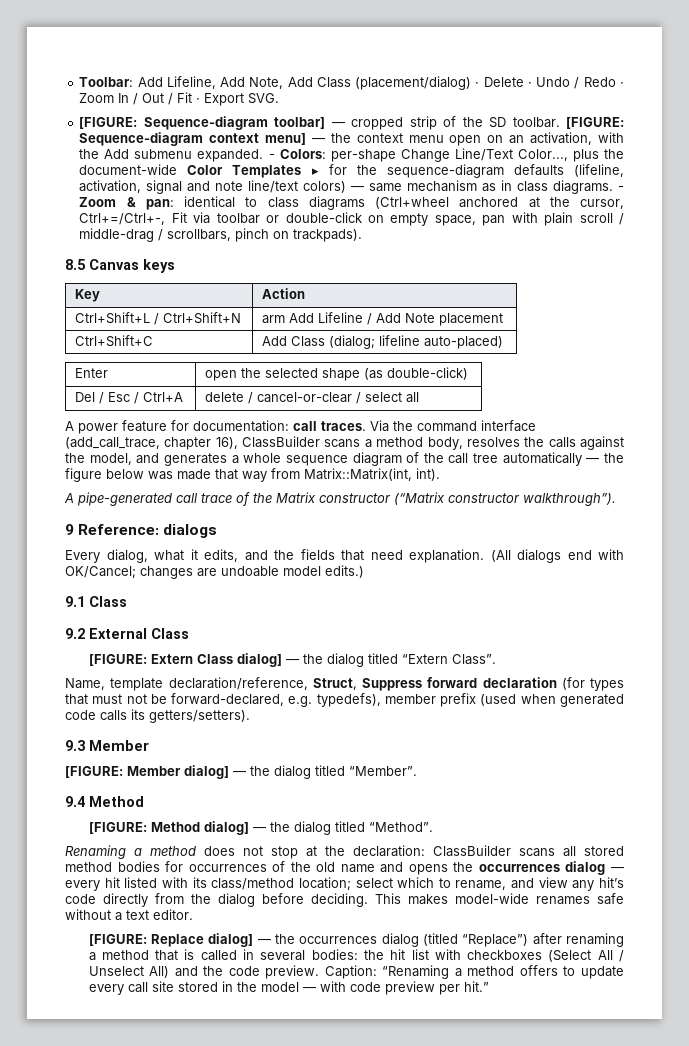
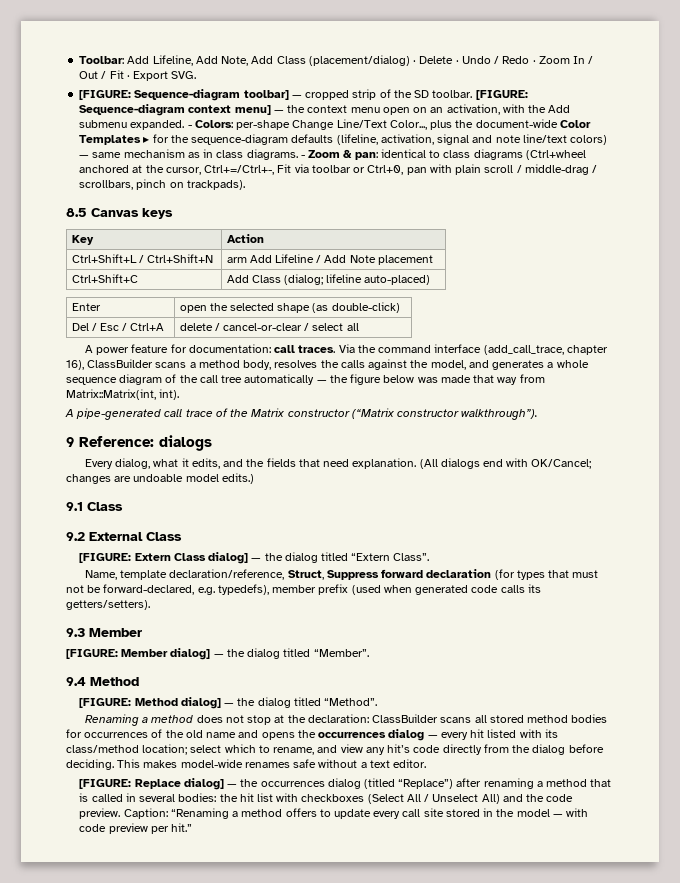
- - Zoom & pan: identical to class diagrams (Ctrl+wheel anchored at the cursor, Ctrl+=/Ctrl+-, Fit via toolbar or double-click on empty space, pan with plain scroll / middle-drag / scrollbars, pinch on trackpads).
+ - Zoom & pan: identical to class diagrams (Ctrl+wheel anchored at the cursor, Ctrl+=/Ctrl+-, Fit via toolbar or Ctrl+0, pan with plain scroll / middle-drag / scrollbars, pinch on trackpads).

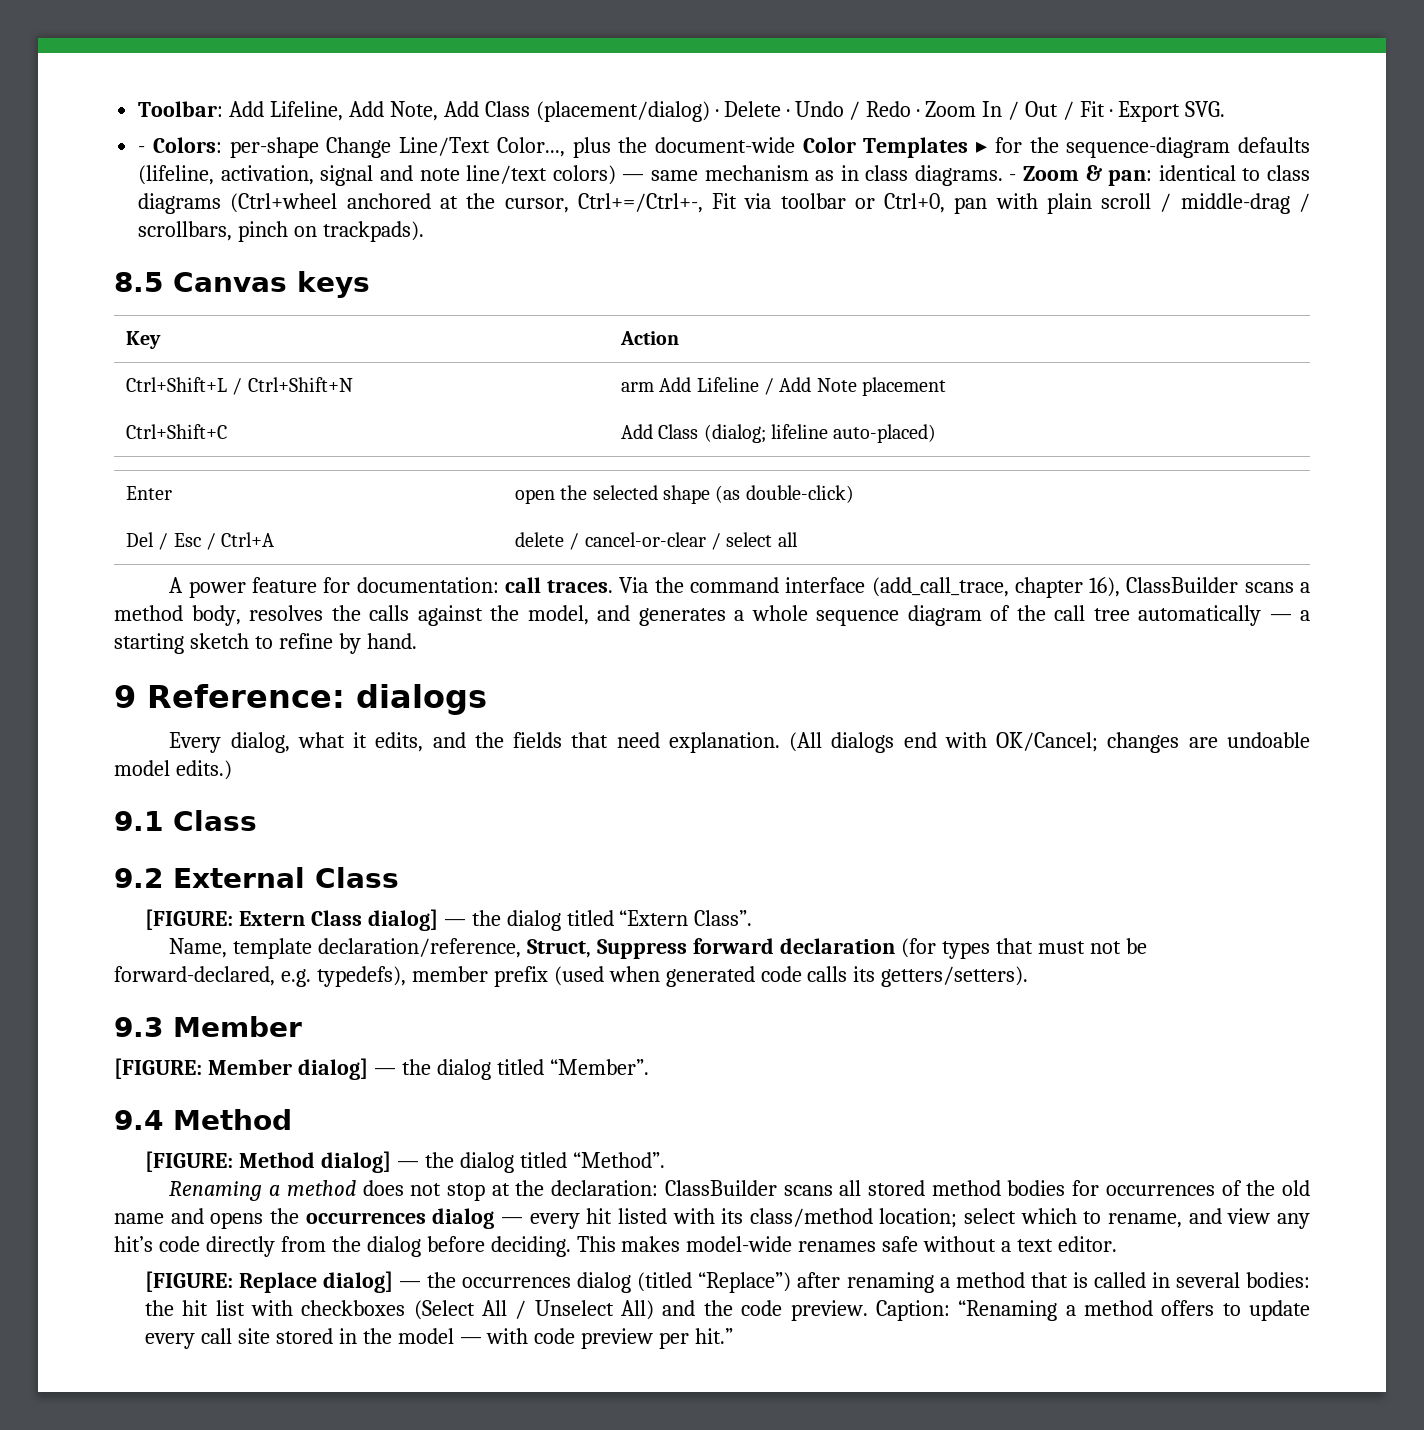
- [FIGURE: Sequence-diagram toolbar] — cropped strip of the SD toolbar. [FIGURE: Sequence-diagram context menu] — the context menu open on an activation, with the Add submenu expanded.
- Via the command interface (add_call_trace, chapter 16), ClassBuilder scans a method body, resolves the calls against the model, and generates a whole sequence diagram of the call tree automatically — the figure below was made that way from Matrix::Matrix(int, int).
- A pipe-generated call trace of the Matrix constructor (“Matrix constructor walkthrough”).
+ Via the command interface (add_call_trace, chapter 16), ClassBuilder scans a method body, resolves the calls against the model, and generates a whole sequence diagram of the call tree automatically — a starting sketch to refine by hand.

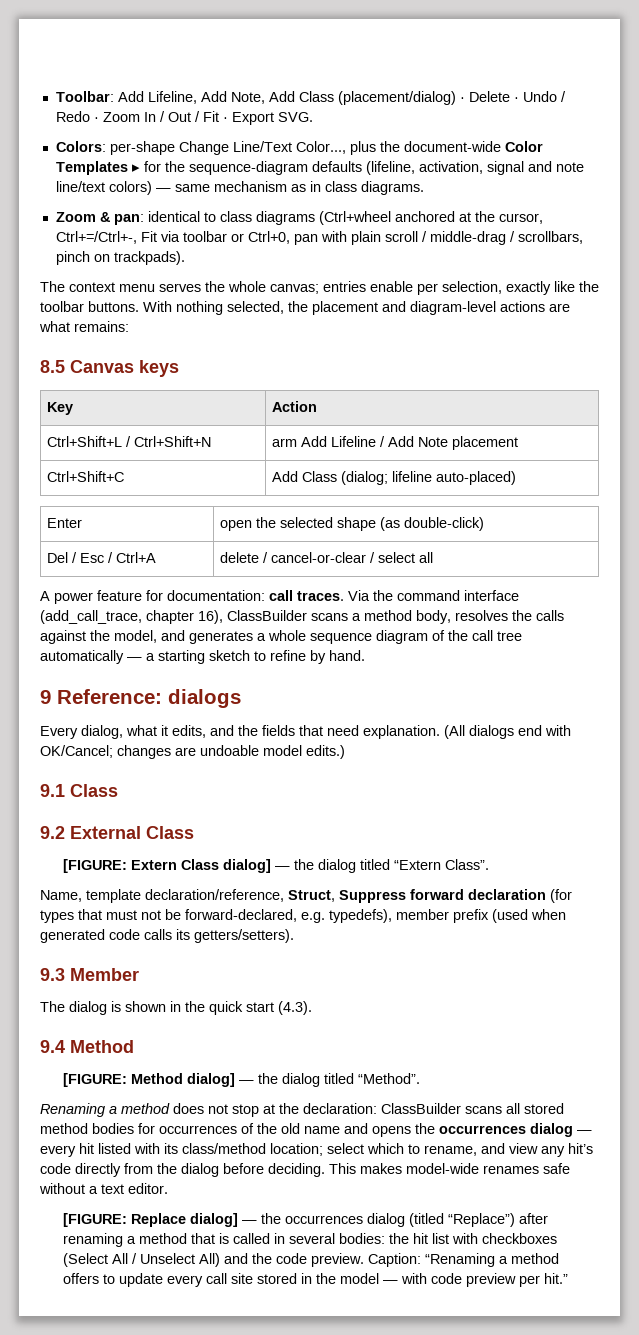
- - Colors: per-shape Change Line/Text Color..., plus the document-wide Color Templates ▸ for the sequence-diagram defaults (lifeline, activation, signal and note line/text colors) — same mechanism as in class diagrams. - Zoom & pan: identical to class diagrams (Ctrl+wheel anchored at the cursor, Ctrl+=/Ctrl+-, Fit via toolbar or Ctrl+0, pan with plain scroll / middle-drag / scrollbars, pinch on trackpads).
+ Colors: per-shape Change Line/Text Color..., plus the document-wide Color Templates ▸ for the sequence-diagram defaults (lifeline, activation, signal and note line/text colors) — same mechanism as in class diagrams.
+ Zoom & pan: identical to class diagrams (Ctrl+wheel anchored at the cursor, Ctrl+=/Ctrl+-, Fit via toolbar or Ctrl+0, pan with plain scroll / middle-drag / scrollbars, pinch on trackpads).
+ The context menu serves the whole canvas; entries enable per selection, exactly like the toolbar buttons. With nothing selected, the placement and diagram-level actions are what remains:
- [FIGURE: Member dialog] — the dialog titled “Member”.
+ The dialog is shown in the quick start (4.3).

